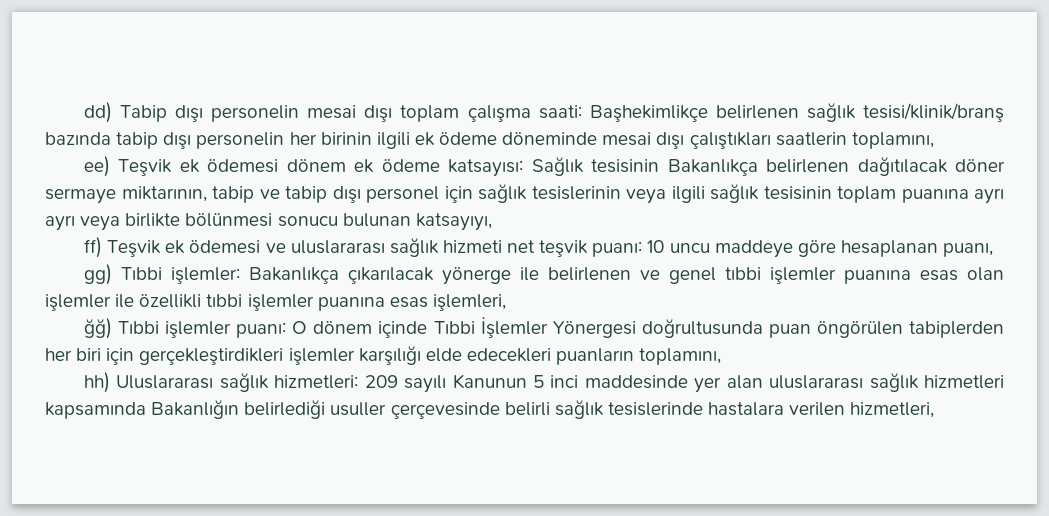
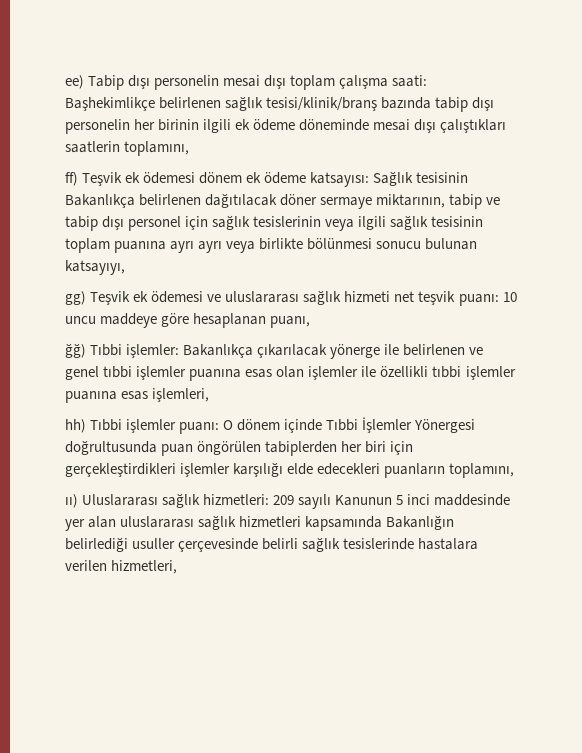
- dd) Tabip dışı personelin mesai dışı toplam çalışma saati: Başhekimlikçe belirlenen sağlık tesisi/klinik/branş bazında tabip dışı personelin her birinin ilgili ek ödeme döneminde mesai dışı çalıştıkları saatlerin toplamını,
+ ee) Tabip dışı personelin mesai dışı toplam çalışma saati: Başhekimlikçe belirlenen sağlık tesisi/klinik/branş bazında tabip dışı personelin her birinin ilgili ek ödeme döneminde mesai dışı çalıştıkları saatlerin toplamını,
- ee) Teşvik ek ödemesi dönem ek ödeme katsayısı: Sağlık tesisinin Bakanlıkça belirlenen dağıtılacak döner sermaye miktarının, tabip ve tabip dışı personel için sağlık tesislerinin veya ilgili sağlık tesisinin toplam puanına ayrı ayrı veya birlikte bölünmesi sonucu bulunan katsayıyı,
+ ff) Teşvik ek ödemesi dönem ek ödeme katsayısı: Sağlık tesisinin Bakanlıkça belirlenen dağıtılacak döner sermaye miktarının, tabip ve tabip dışı personel için sağlık tesislerinin veya ilgili sağlık tesisinin toplam puanına ayrı ayrı veya birlikte bölünmesi sonucu bulunan katsayıyı,
- ff) Teşvik ek ödemesi ve uluslararası sağlık hizmeti net teşvik puanı: 10 uncu maddeye göre hesaplanan puanı,
+ gg) Teşvik ek ödemesi ve uluslararası sağlık hizmeti net teşvik puanı: 10 uncu maddeye göre hesaplanan puanı,
- gg) Tıbbi işlemler: Bakanlıkça çıkarılacak yönerge ile belirlenen ve genel tıbbi işlemler puanına esas olan işlemler ile özellikli tıbbi işlemler puanına esas işlemleri,
+ ğğ) Tıbbi işlemler: Bakanlıkça çıkarılacak yönerge ile belirlenen ve genel tıbbi işlemler puanına esas olan işlemler ile özellikli tıbbi işlemler puanına esas işlemleri,
- ğğ) Tıbbi işlemler puanı: O dönem içinde Tıbbi İşlemler Yönergesi doğrultusunda puan öngörülen tabiplerden her biri için gerçekleştirdikleri işlemler karşılığı elde edecekleri puanların toplamını,
+ hh) Tıbbi işlemler puanı: O dönem içinde Tıbbi İşlemler Yönergesi doğrultusunda puan öngörülen tabiplerden her biri için gerçekleştirdikleri işlemler karşılığı elde edecekleri puanların toplamını,
- hh) Uluslararası sağlık hizmetleri: 209 sayılı Kanunun 5 inci maddesinde yer alan uluslararası sağlık hizmetleri kapsamında Bakanlığın belirlediği usuller çerçevesinde belirli sağlık tesislerinde hastalara verilen hizmetleri,
+ ıı) Uluslararası sağlık hizmetleri: 209 sayılı Kanunun 5 inci maddesinde yer alan uluslararası sağlık hizmetleri kapsamında Bakanlığın belirlediği usuller çerçevesinde belirli sağlık tesislerinde hastalara verilen hizmetleri,

